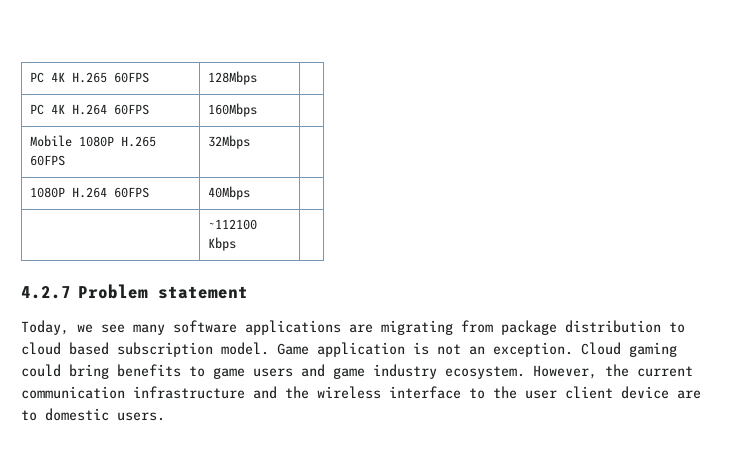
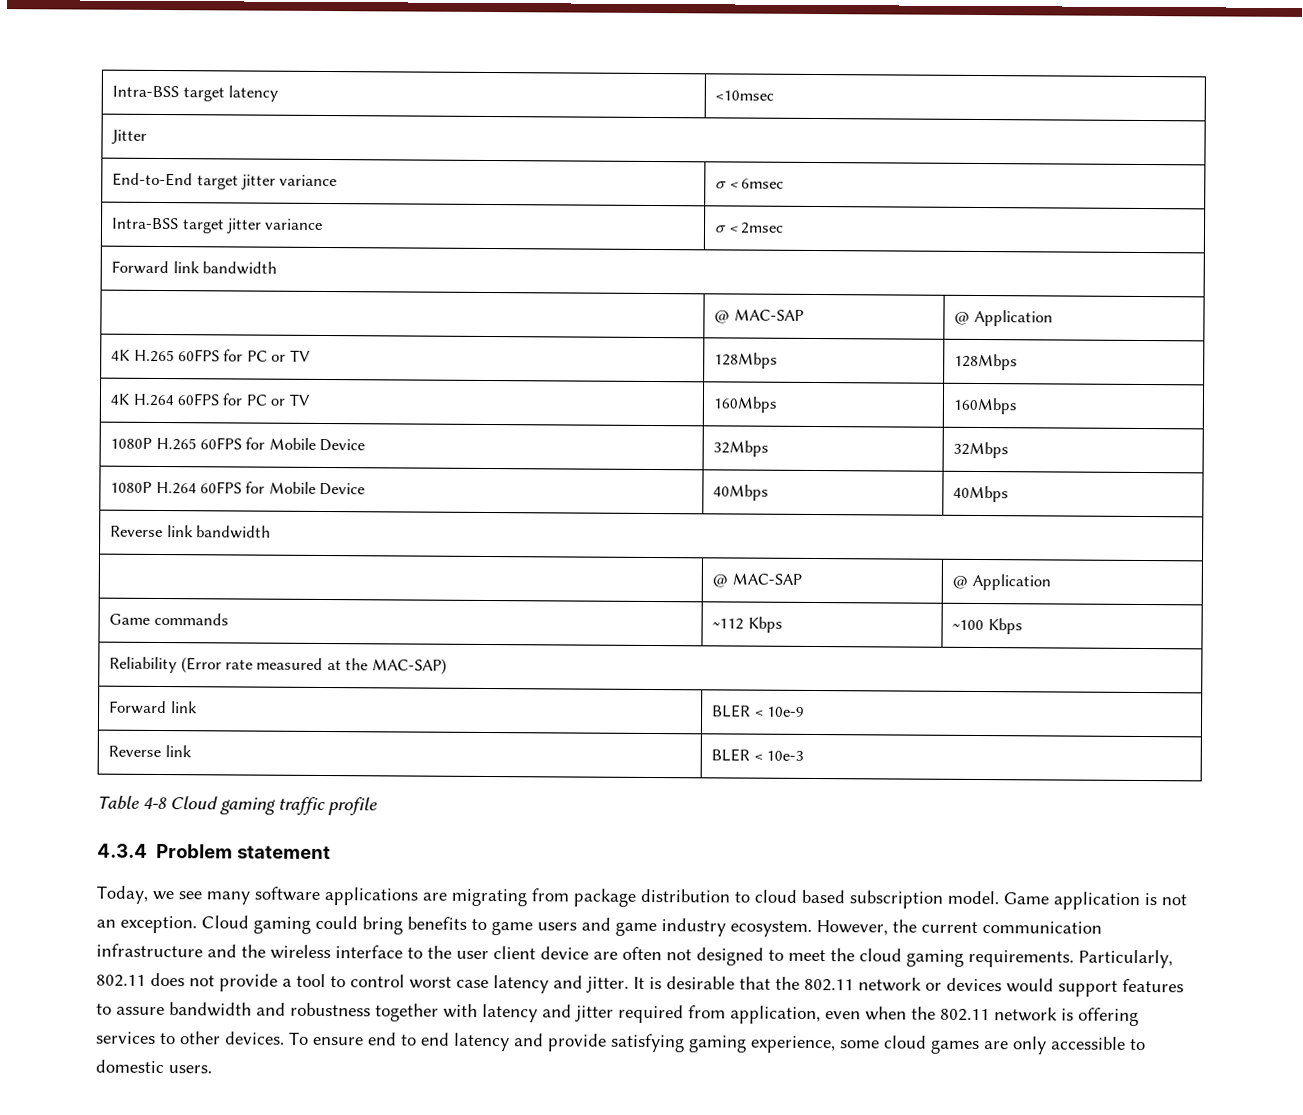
- PC 4K H.265 60FPS | 128Mbps |
- PC 4K H.264 60FPS | 160Mbps |
- Mobile 1080P H.265 60FPS | 32Mbps |
+ Intra-BSS target latency | <10msec
+ Jitter
+ End-to-End target jitter variance | σ < 6msec
+ Intra-BSS target jitter variance | σ < 2msec
+ Forward link bandwidth
+ | @ MAC-SAP | @ Application
+ 4K H.265 60FPS for PC or TV | 128Mbps | 128Mbps
+ 4K H.264 60FPS for PC or TV | 160Mbps | 160Mbps
+ 1080P H.265 60FPS for Mobile Device | 32Mbps | 32Mbps
- 1080P H.264 60FPS | 40Mbps |
- | ~112100 Kbps |
- 4.2.7 Problem statement
+ 1080P H.264 60FPS for Mobile Device | 40Mbps | 40Mbps
+ Reverse link bandwidth
+ | @ MAC-SAP | @ Application
+ Game commands | ~112 Kbps | ~100 Kbps
+ Reliability (Error rate measured at the MAC-SAP)
+ Forward link | BLER < 10e-9
+ Reverse link | BLER < 10e-3
+ Table 4-8 Cloud gaming traffic profile
+ 4.3.4 Problem statement
- However, the current communication infrastructure and the wireless interface to the user client device are to domestic users.
+ However, the current communication infrastructure and the wireless interface to the user client device are often not designed to meet the cloud gaming requirements. Particularly, 802.11 does not provide a tool to control worst case latency and jitter. It is desirable that the 802.11 network or devices would support features to assure bandwidth and robustness together with latency and jitter required from application, even when the 802.11 network is offering services to other devices. To ensure end to end latency and provide satisfying gaming experience, some cloud games are only accessible to domestic users.

